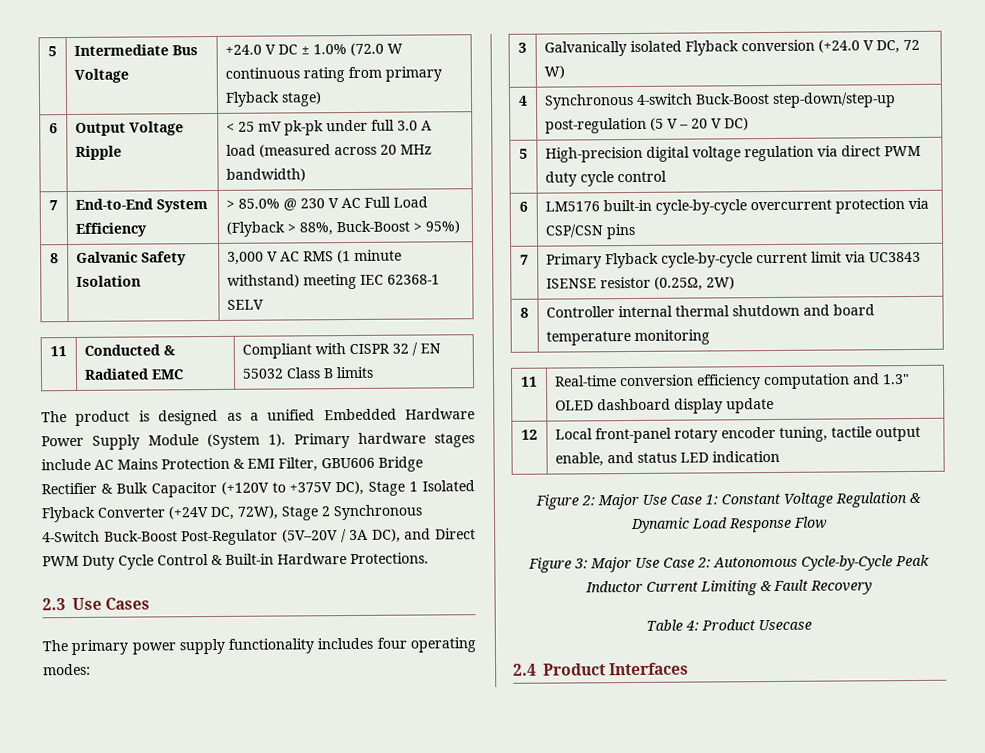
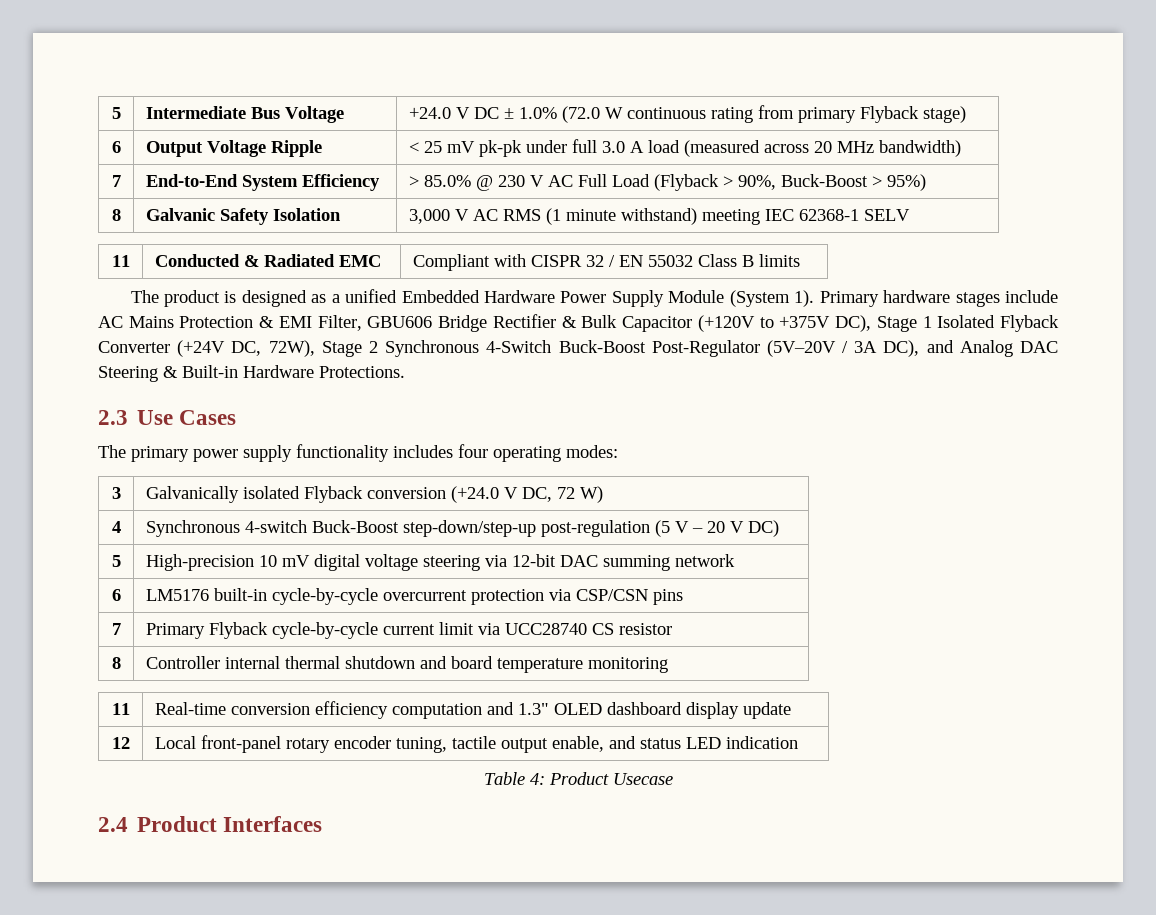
- 7 | End-to-End System Efficiency | > 85.0% @ 230 V AC Full Load (Flyback > 88%, Buck-Boost > 95%)
+ 7 | End-to-End System Efficiency | > 85.0% @ 230 V AC Full Load (Flyback > 90%, Buck-Boost > 95%)
- Primary hardware stages include AC Mains Protection & EMI Filter, GBU606 Bridge Rectifier & Bulk Capacitor (+120V to +375V DC), Stage 1 Isolated Flyback Converter (+24V DC, 72W), Stage 2 Synchronous 4-Switch Buck-Boost Post-Regulator (5V–20V / 3A DC), and Direct PWM Duty Cycle Control & Built-in Hardware Protections.
+ Primary hardware stages include AC Mains Protection & EMI Filter, GBU606 Bridge Rectifier & Bulk Capacitor (+120V to +375V DC), Stage 1 Isolated Flyback Converter (+24V DC, 72W), Stage 2 Synchronous 4-Switch Buck-Boost Post-Regulator (5V–20V / 3A DC), and Analog DAC Steering & Built-in Hardware Protections.
- 5 | High-precision digital voltage regulation via direct PWM duty cycle control
+ 5 | High-precision 10 mV digital voltage steering via 12-bit DAC summing network
- 7 | Primary Flyback cycle-by-cycle current limit via UC3843 ISENSE resistor (0.25Ω, 2W)
+ 7 | Primary Flyback cycle-by-cycle current limit via UCC28740 CS resistor
- Figure 2: Major Use Case 1: Constant Voltage Regulation & Dynamic Load Response Flow
- Figure 3: Major Use Case 2: Autonomous Cycle-by-Cycle Peak Inductor Current Limiting & Fault Recovery

